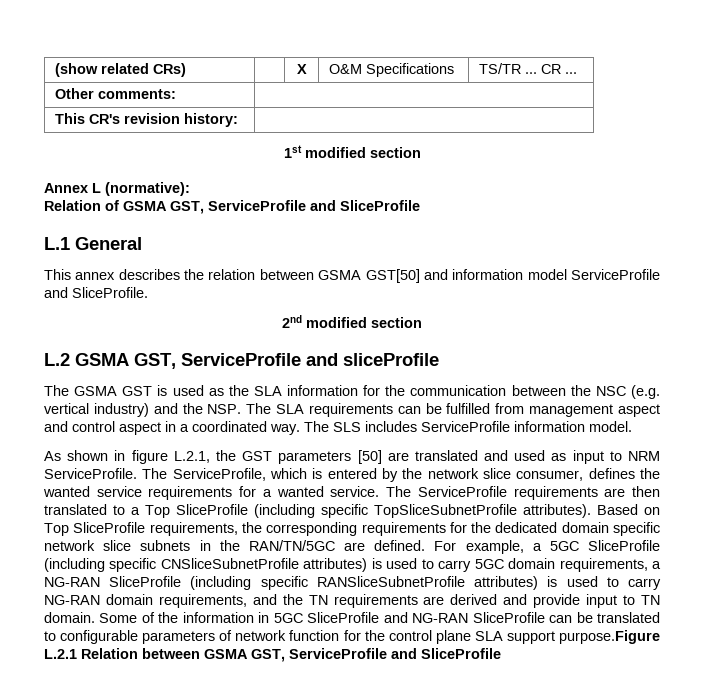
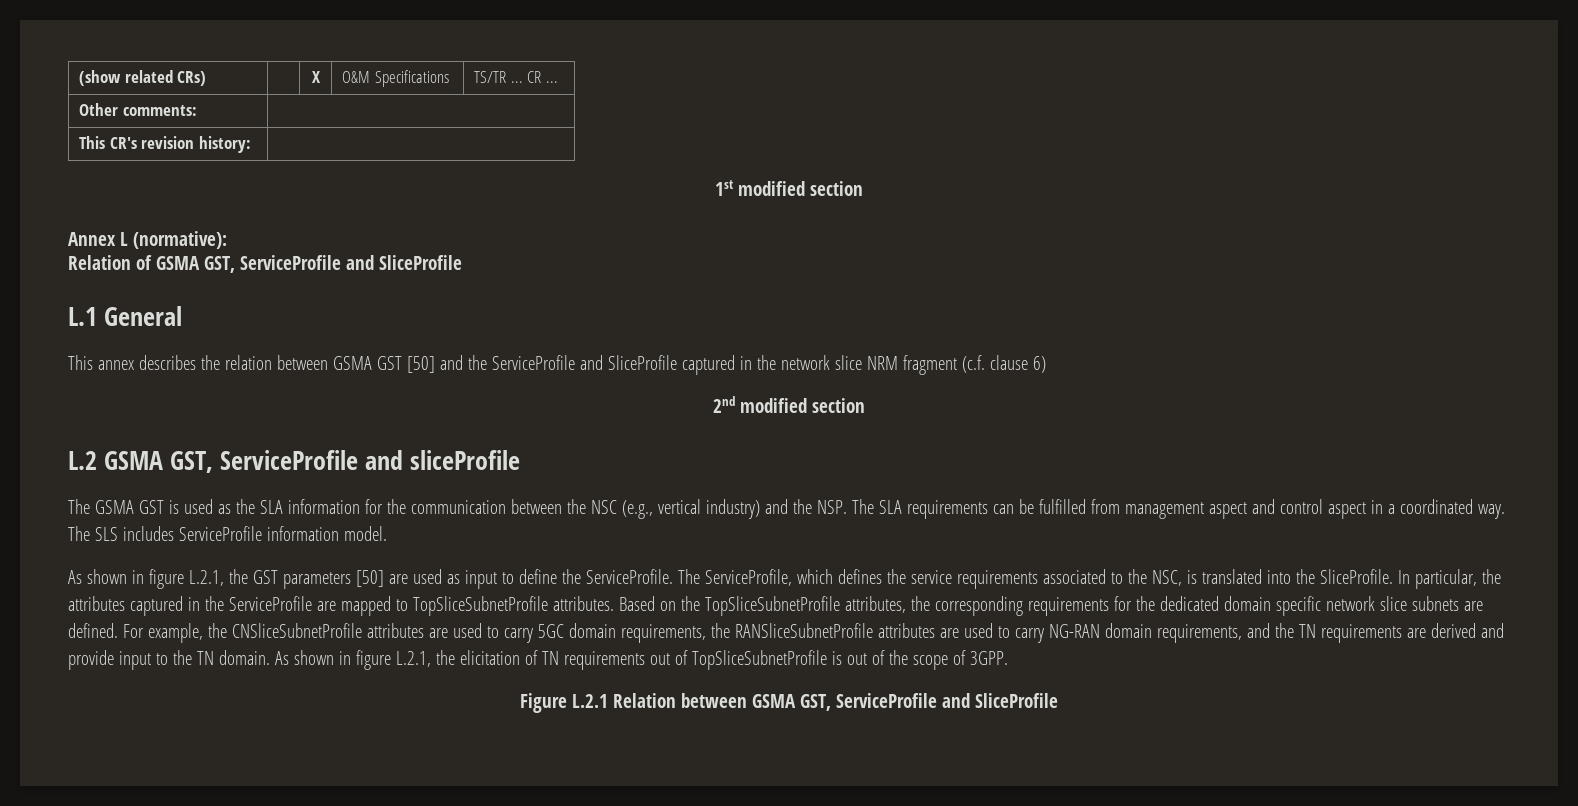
- This annex describes the relation between GSMA GST[50] and information model ServiceProfile and SliceProfile.
+ This annex describes the relation between GSMA GST [50] and the ServiceProfile and SliceProfile captured in the network slice NRM fragment (c.f. clause 6)
- The GSMA GST is used as the SLA information for the communication between the NSC (e.g. vertical industry) and the NSP. The SLA requirements can be fulfilled from management aspect and control aspect in a coordinated way.
+ The GSMA GST is used as the SLA information for the communication between the NSC (e.g., vertical industry) and the NSP. The SLA requirements can be fulfilled from management aspect and control aspect in a coordinated way.
- As shown in figure L.2.1, the GST parameters [50] are translated and used as input to NRM ServiceProfile.
+ As shown in figure L.2.1, the GST parameters [50] are used as input to define the ServiceProfile.
- The ServiceProfile, which is entered by the network slice consumer, defines the wanted service requirements for a wanted service. The ServiceProfile requirements are then translated to a Top SliceProfile (including specific TopSliceSubnetProfile attributes). Based on Top SliceProfile requirements, the corresponding requirements for the dedicated domain specific network slice subnets in the RAN/TN/5GC are defined.
+ The ServiceProfile, which defines the service requirements associated to the NSC, is translated into the SliceProfile. In particular, the attributes captured in the ServiceProfile are mapped to TopSliceSubnetProfile attributes. Based on the TopSliceSubnetProfile attributes, the corresponding requirements for the dedicated domain specific network slice subnets are defined.
- For example, a 5GC SliceProfile (including specific CNSliceSubnetProfile attributes) is used to carry 5GC domain requirements, a NG-RAN SliceProfile (including specific RANSliceSubnetProfile attributes) is used to carry NG-RAN domain requirements, and the TN requirements are derived and provide input to TN domain.
+ For example, the CNSliceSubnetProfile attributes are used to carry 5GC domain requirements, the RANSliceSubnetProfile attributes are used to carry NG-RAN domain requirements, and the TN requirements are derived and provide input to the TN domain.
- Some of the information in 5GC SliceProfile and NG-RAN SliceProfile can be translated to configurable parameters of network function for the control plane SLA support purpose.Figure L.2.1 Relation between GSMA GST, ServiceProfile and SliceProfile
+ As shown in figure L.2.1, the elicitation of TN requirements out of TopSliceSubnetProfile is out of the scope of 3GPP.
+ Figure L.2.1 Relation between GSMA GST, ServiceProfile and SliceProfile

